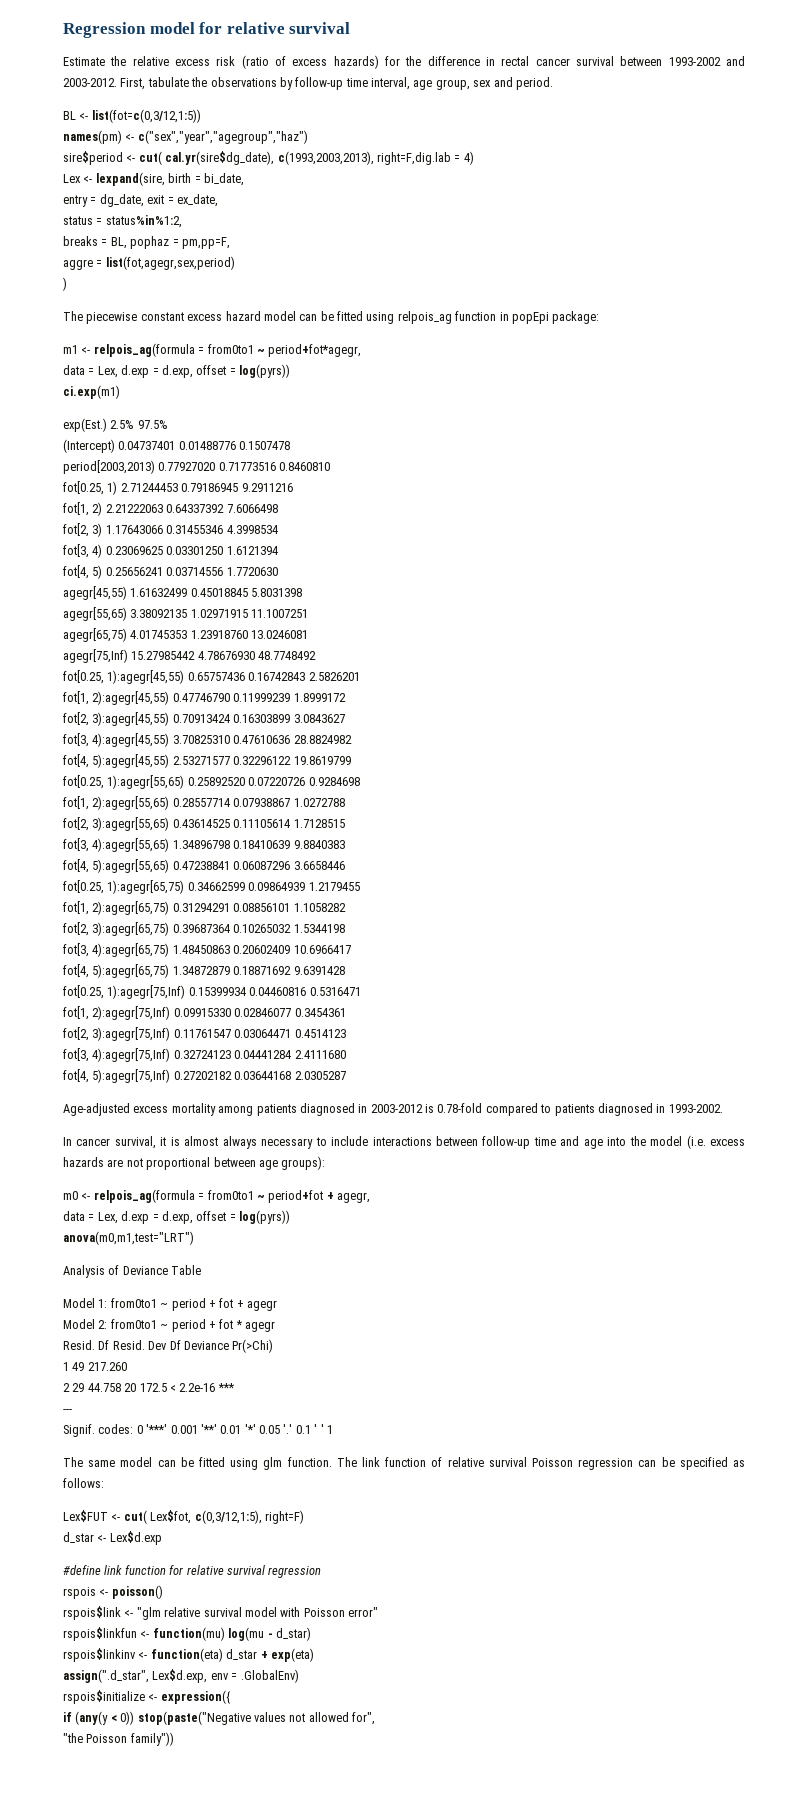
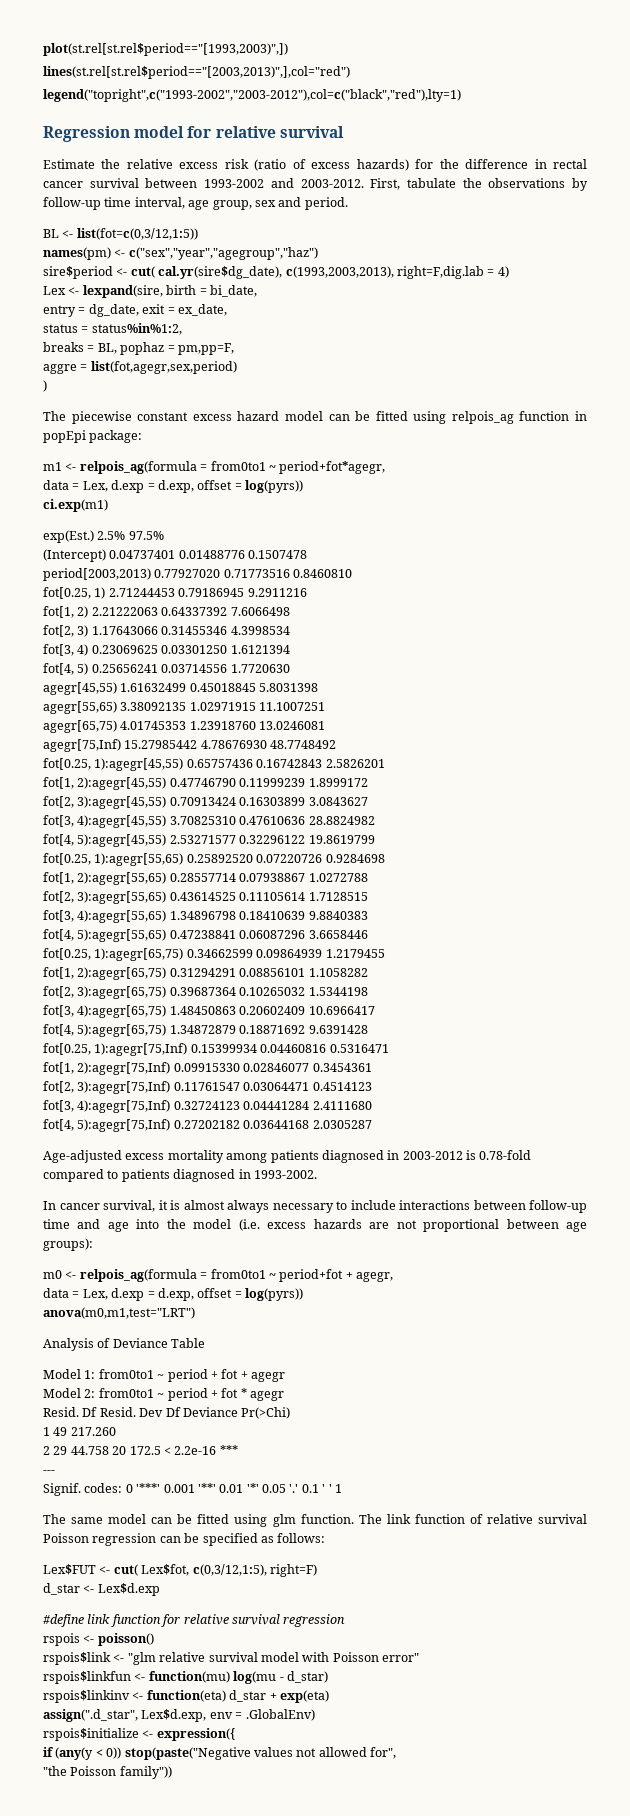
+ plot(st.rel[st.rel$period=="[1993,2003)",])
+ lines(st.rel[st.rel$period=="[2003,2013)",],col="red")
+ legend("topright",c("1993-2002","2003-2012"),col=c("black","red"),lty=1)

